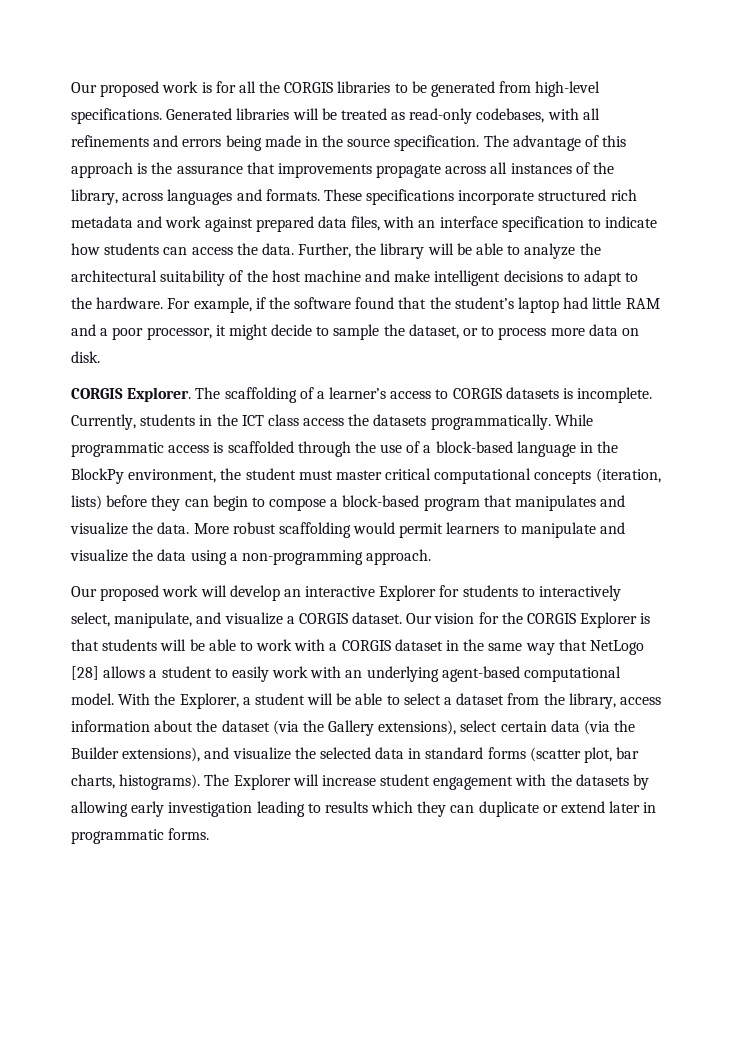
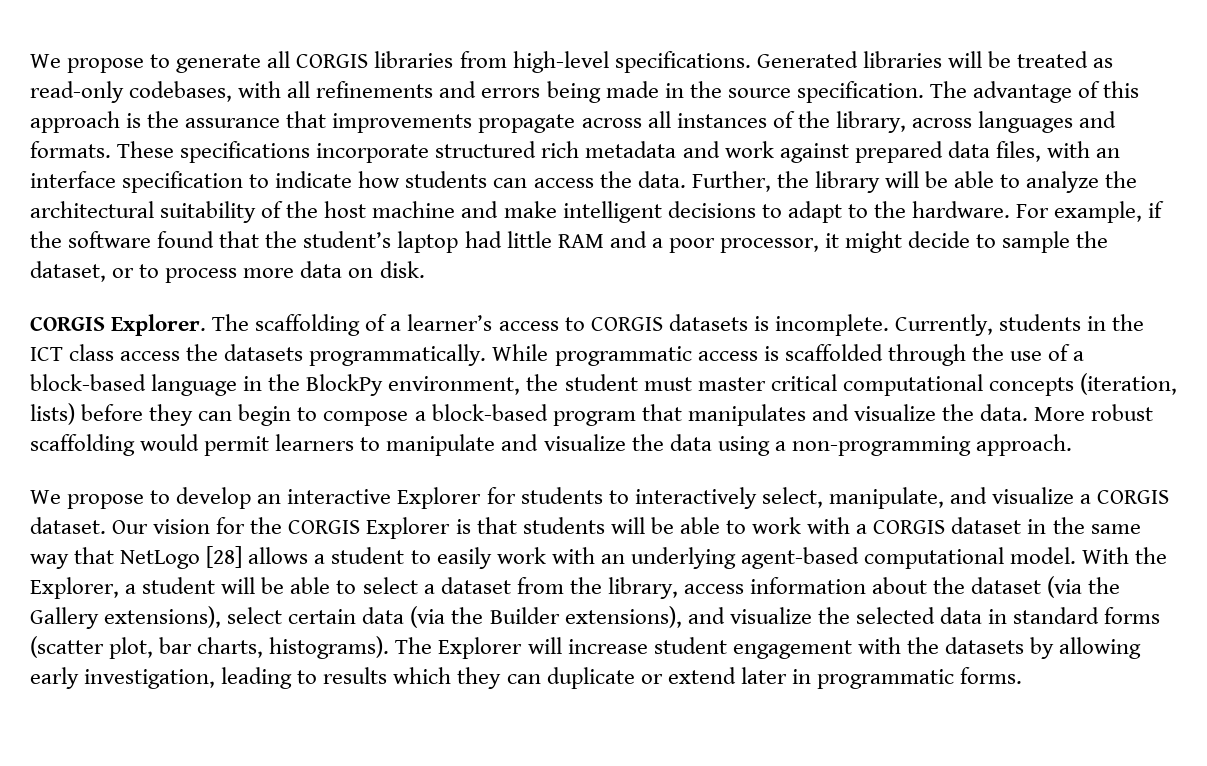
- Our proposed work is for all the CORGIS libraries to be generated from high-level specifications.
+ We propose to generate all CORGIS libraries from high-level specifications.
- Our proposed work will develop an interactive Explorer for students to interactively select, manipulate, and visualize a CORGIS dataset.
+ We propose to develop an interactive Explorer for students to interactively select, manipulate, and visualize a CORGIS dataset.
- The Explorer will increase student engagement with the datasets by allowing early investigation leading to results which they can duplicate or extend later in programmatic forms.
+ The Explorer will increase student engagement with the datasets by allowing early investigation, leading to results which they can duplicate or extend later in programmatic forms.

